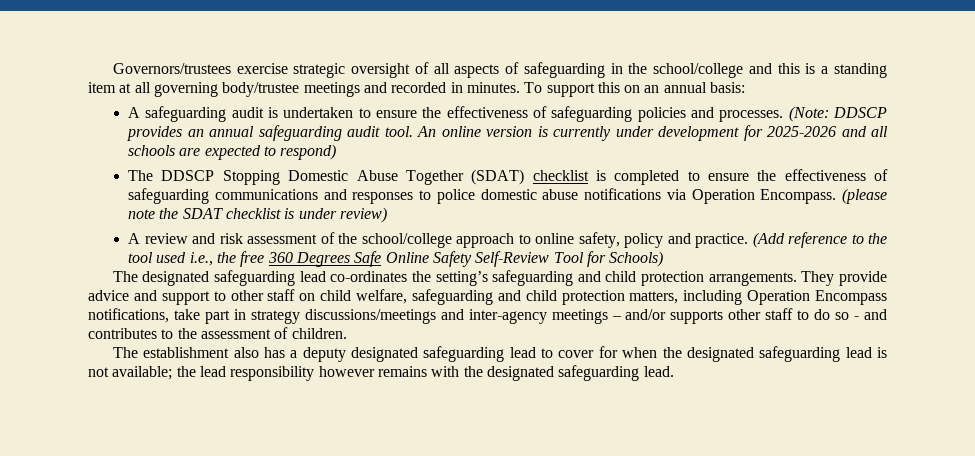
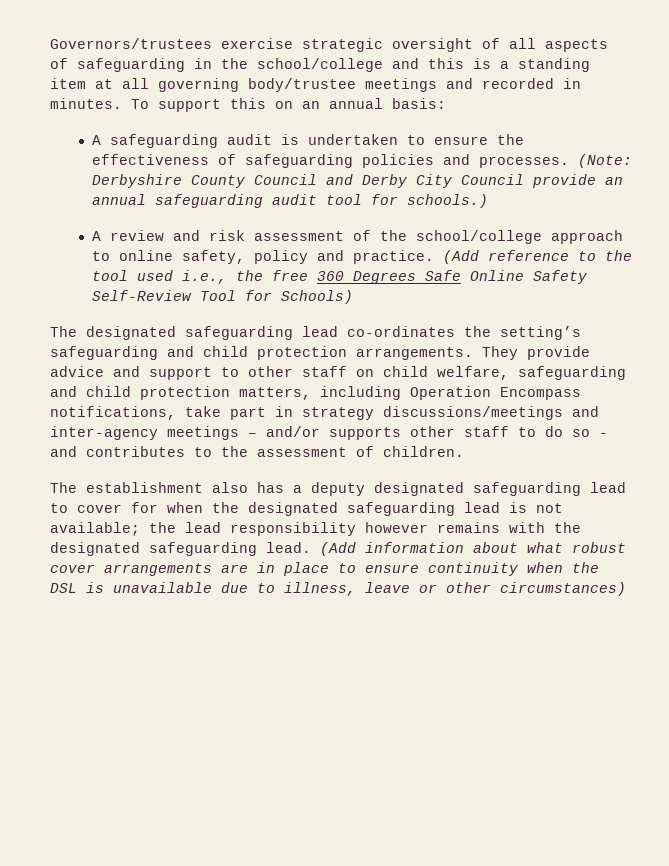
- (Note: DDSCP provides an annual safeguarding audit tool. An online version is currently under development for 2025-2026 and all schools are expected to respond)
- The DDSCP Stopping Domestic Abuse Together (SDAT) checklist is completed to ensure the effectiveness of safeguarding communications and responses to police domestic abuse notifications via Operation Encompass. (please note the SDAT checklist is under review)
+ (Note: Derbyshire County Council and Derby City Council provide an annual safeguarding audit tool for schools.)
+ (Add information about what robust cover arrangements are in place to ensure continuity when the DSL is unavailable due to illness, leave or other circumstances)

